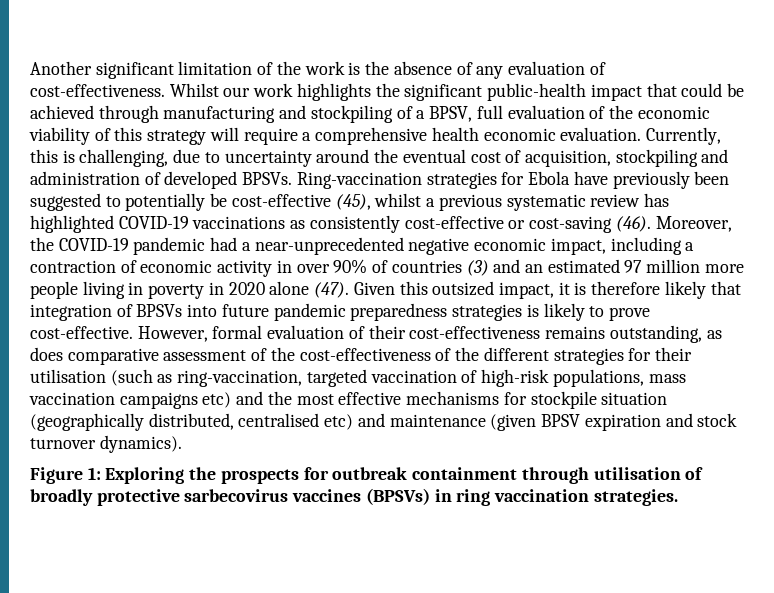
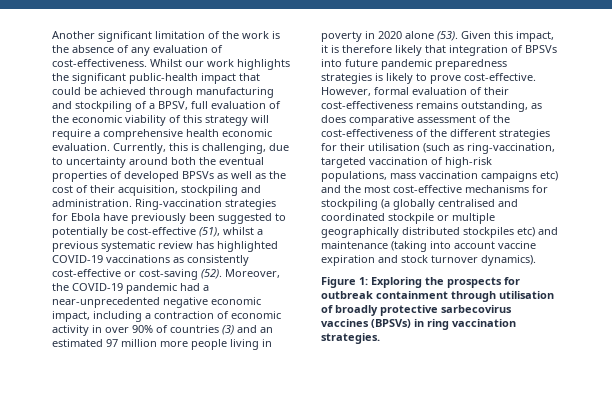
- Currently, this is challenging, due to uncertainty around the eventual cost of acquisition, stockpiling and administration of developed BPSVs.
+ Currently, this is challenging, due to uncertainty around both the eventual properties of developed BPSVs as well as the cost of their acquisition, stockpiling and administration.
- Ring-vaccination strategies for Ebola have previously been suggested to potentially be cost-effective (45), whilst a previous systematic review has highlighted COVID-19 vaccinations as consistently cost-effective or cost-saving (46).
+ Ring-vaccination strategies for Ebola have previously been suggested to potentially be cost-effective (51), whilst a previous systematic review has highlighted COVID-19 vaccinations as consistently cost-effective or cost-saving (52).
- Moreover, the COVID-19 pandemic had a near-unprecedented negative economic impact, including a contraction of economic activity in over 90% of countries (3) and an estimated 97 million more people living in poverty in 2020 alone (47).
+ Moreover, the COVID-19 pandemic had a near-unprecedented negative economic impact, including a contraction of economic activity in over 90% of countries (3) and an estimated 97 million more people living in poverty in 2020 alone (53).
- Given this outsized impact, it is therefore likely that integration of BPSVs into future pandemic preparedness strategies is likely to prove cost-effective.
+ Given this impact, it is therefore likely that integration of BPSVs into future pandemic preparedness strategies is likely to prove cost-effective.
- However, formal evaluation of their cost-effectiveness remains outstanding, as does comparative assessment of the cost-effectiveness of the different strategies for their utilisation (such as ring-vaccination, targeted vaccination of high-risk populations, mass vaccination campaigns etc) and the most effective mechanisms for stockpile situation (geographically distributed, centralised etc) and maintenance (given BPSV expiration and stock turnover dynamics).
+ However, formal evaluation of their cost-effectiveness remains outstanding, as does comparative assessment of the cost-effectiveness of the different strategies for their utilisation (such as ring-vaccination, targeted vaccination of high-risk populations, mass vaccination campaigns etc) and the most cost-effective mechanisms for stockpiling (a globally centralised and coordinated stockpile or multiple geographically distributed stockpiles etc) and maintenance (taking into account vaccine expiration and stock turnover dynamics).

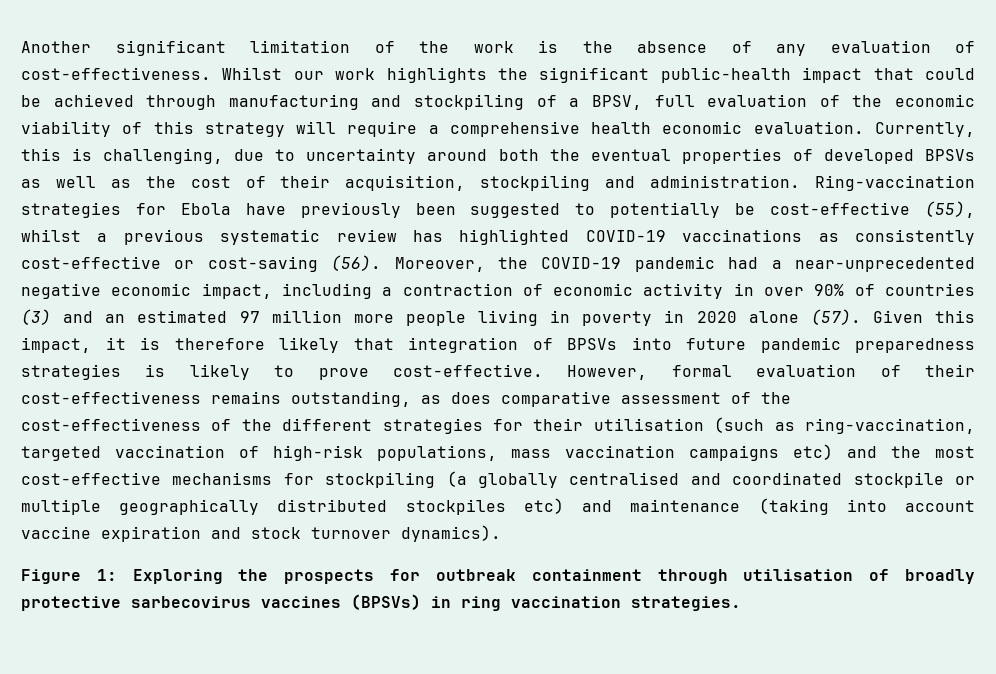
- Ring-vaccination strategies for Ebola have previously been suggested to potentially be cost-effective (51), whilst a previous systematic review has highlighted COVID-19 vaccinations as consistently cost-effective or cost-saving (52).
+ Ring-vaccination strategies for Ebola have previously been suggested to potentially be cost-effective (55), whilst a previous systematic review has highlighted COVID-19 vaccinations as consistently cost-effective or cost-saving (56).
- Moreover, the COVID-19 pandemic had a near-unprecedented negative economic impact, including a contraction of economic activity in over 90% of countries (3) and an estimated 97 million more people living in poverty in 2020 alone (53).
+ Moreover, the COVID-19 pandemic had a near-unprecedented negative economic impact, including a contraction of economic activity in over 90% of countries (3) and an estimated 97 million more people living in poverty in 2020 alone (57).

